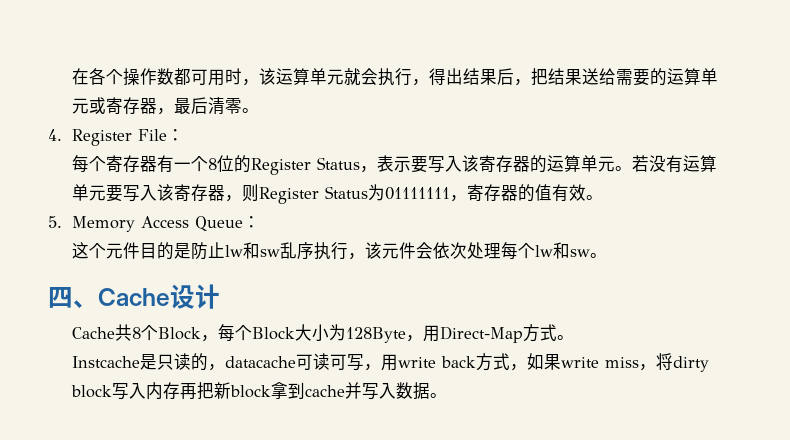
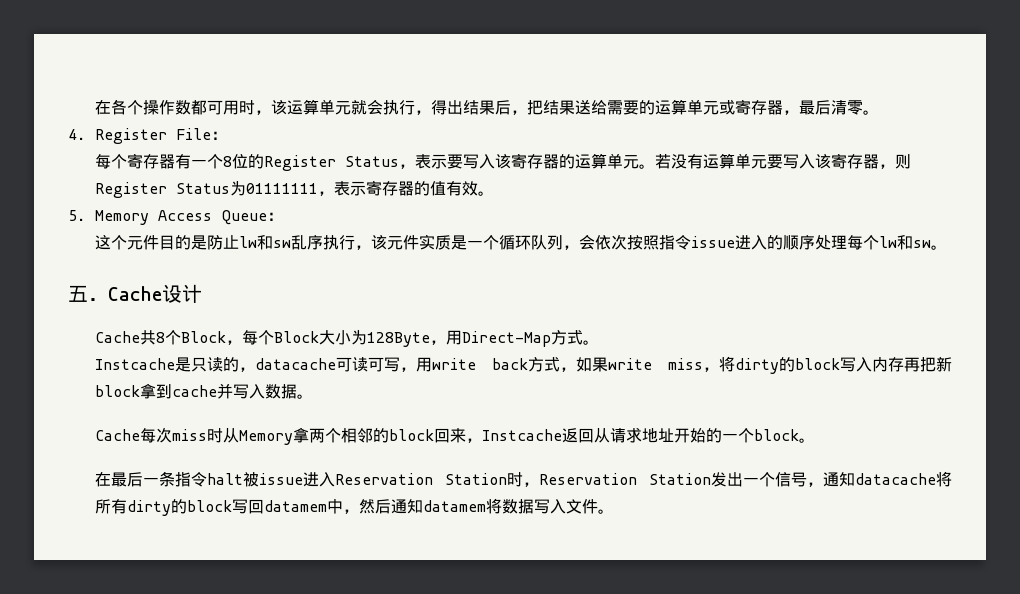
- 若没有运算单元要写入该寄存器，则Register Status为01111111，寄存器的值有效。
+ 若没有运算单元要写入该寄存器，则Register Status为01111111，表示寄存器的值有效。
- 这个元件目的是防止lw和sw乱序执行，该元件会依次处理每个lw和sw。
+ 这个元件目的是防止lw和sw乱序执行，该元件实质是一个循环队列，会依次按照指令issue进入的顺序处理每个lw和sw。
- 四、Cache设计
+ 五．Cache设计
- Instcache是只读的，datacache可读可写，用write back方式，如果write miss，将dirty block写入内存再把新block拿到cache并写入数据。
+ Instcache是只读的，datacache可读可写，用write back方式，如果write miss，将dirty的block写入内存再把新block拿到cache并写入数据。
+ Cache每次miss时从Memory拿两个相邻的block回来，Instcache返回从请求地址开始的一个block。
+ 在最后一条指令halt被issue进入Reservation Station时，Reservation Station发出一个信号，通知datacache将所有dirty的block写回datamem中，然后通知datamem将数据写入文件。

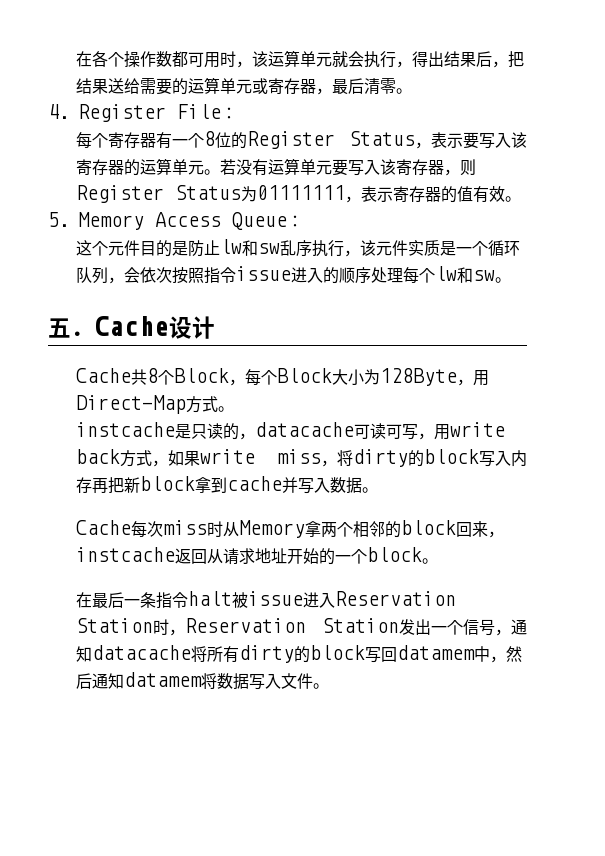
- Instcache是只读的，datacache可读可写，用write back方式，如果write miss，将dirty的block写入内存再把新block拿到cache并写入数据。
+ instcache是只读的，datacache可读可写，用write back方式，如果write miss，将dirty的block写入内存再把新block拿到cache并写入数据。
- Cache每次miss时从Memory拿两个相邻的block回来，Instcache返回从请求地址开始的一个block。
+ Cache每次miss时从Memory拿两个相邻的block回来，instcache返回从请求地址开始的一个block。

